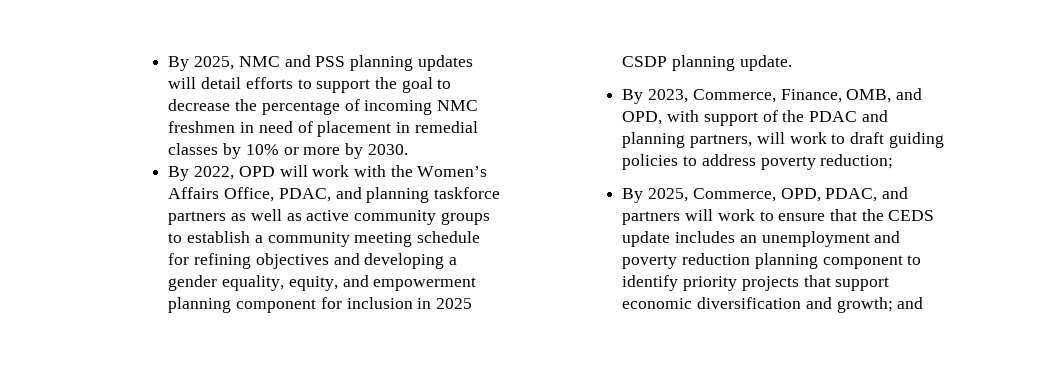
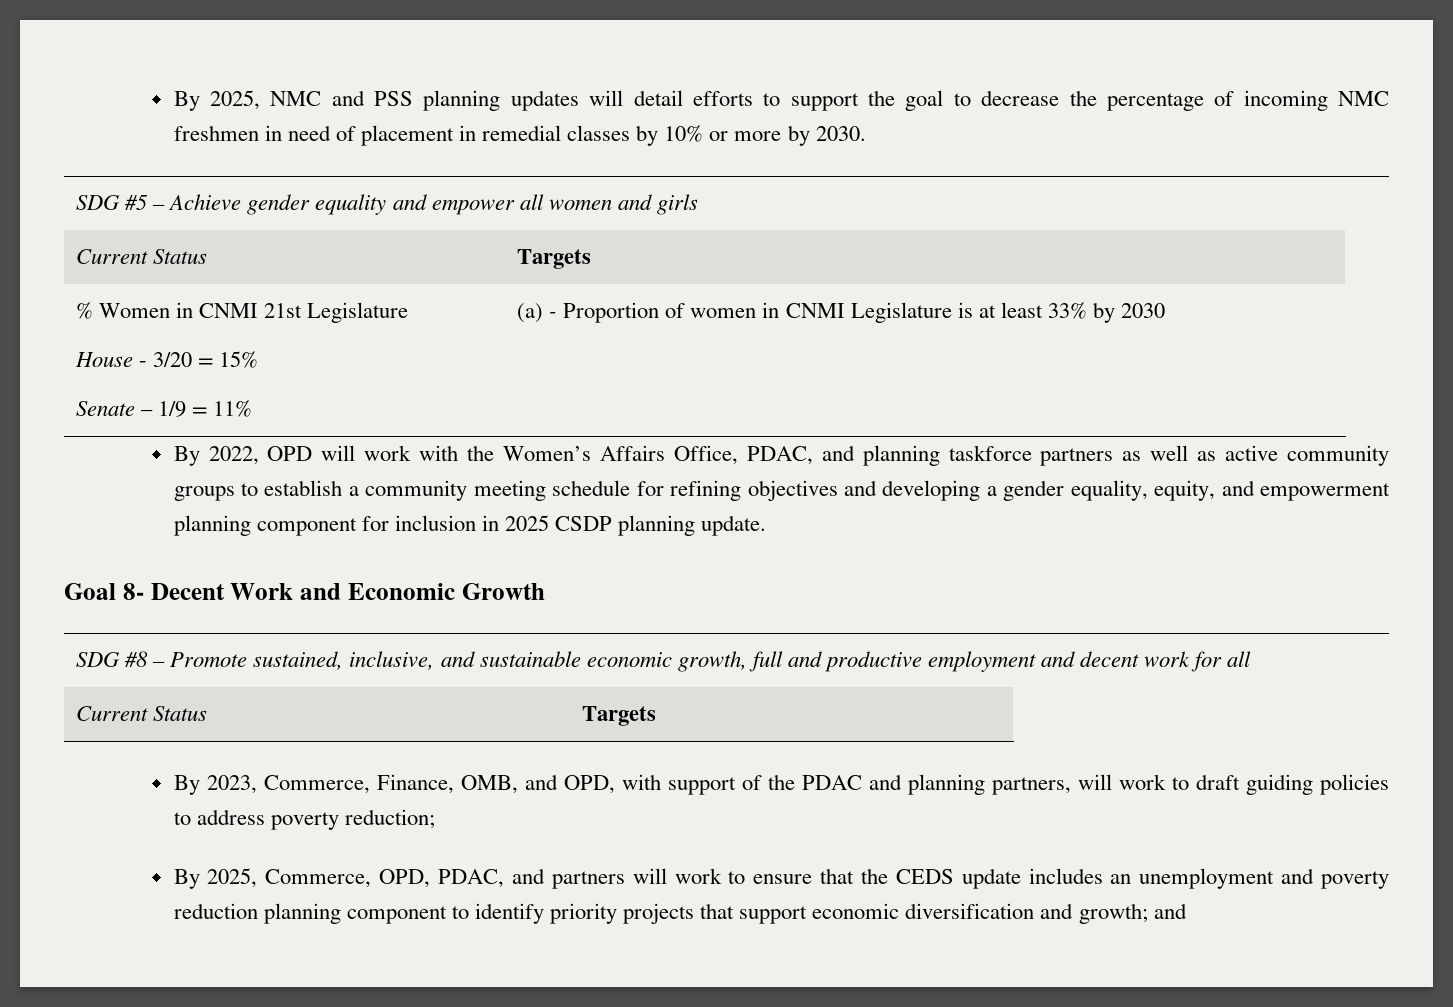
+ SDG #5 – Achieve gender equality and empower all women and girls
+ Current Status | Targets
+ % Women in CNMI 21st Legislature
+ House - 3/20 = 15%
+ Senate – 1/9 = 11% | (a) - Proportion of women in CNMI Legislature is at least 33% by 2030
+ Goal 8- Decent Work and Economic Growth
+ SDG #8 – Promote sustained, inclusive, and sustainable economic growth, full and productive employment and decent work for all
+ Current Status | Targets

